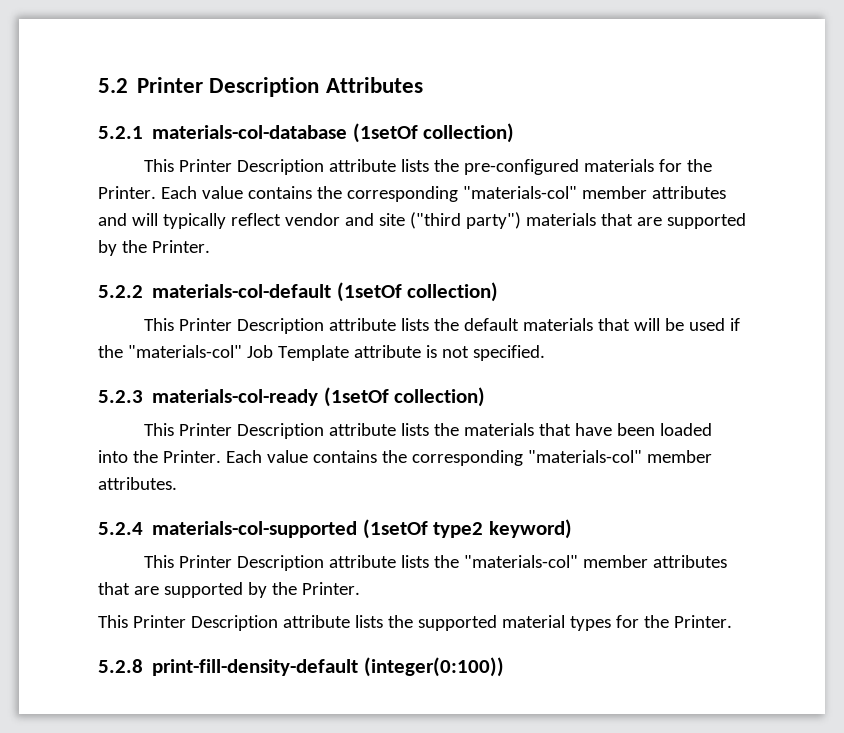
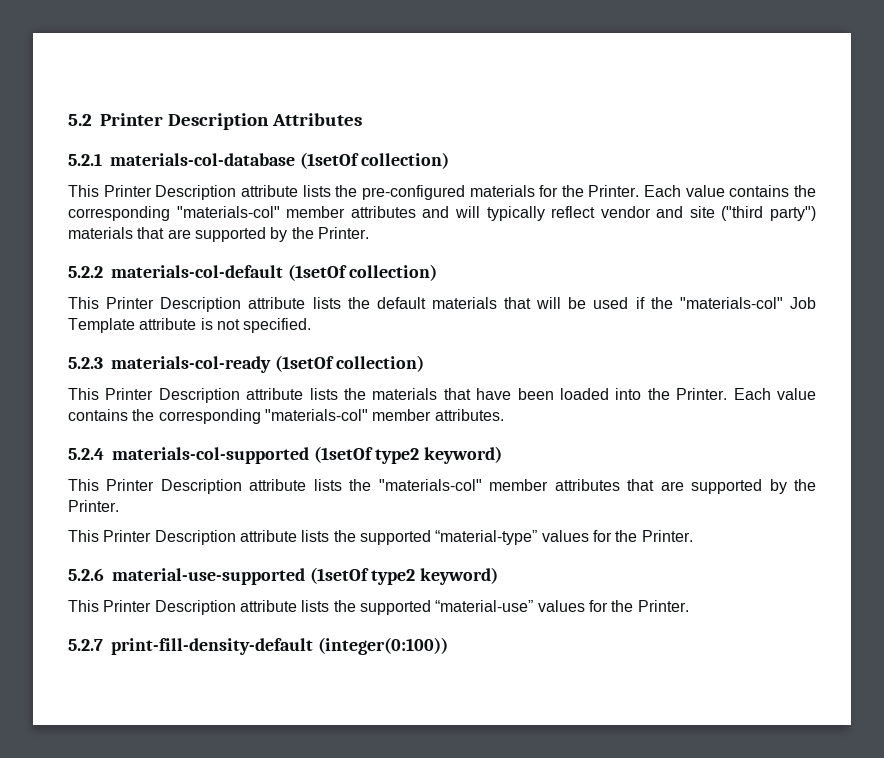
- This Printer Description attribute lists the supported material types for the Printer.
- 5.2.8 print-fill-density-default (integer(0:100))
+ This Printer Description attribute lists the supported “material-type” values for the Printer.
+ 5.2.6 material-use-supported (1setOf type2 keyword)
+ This Printer Description attribute lists the supported “material-use” values for the Printer.
+ 5.2.7 print-fill-density-default (integer(0:100))

